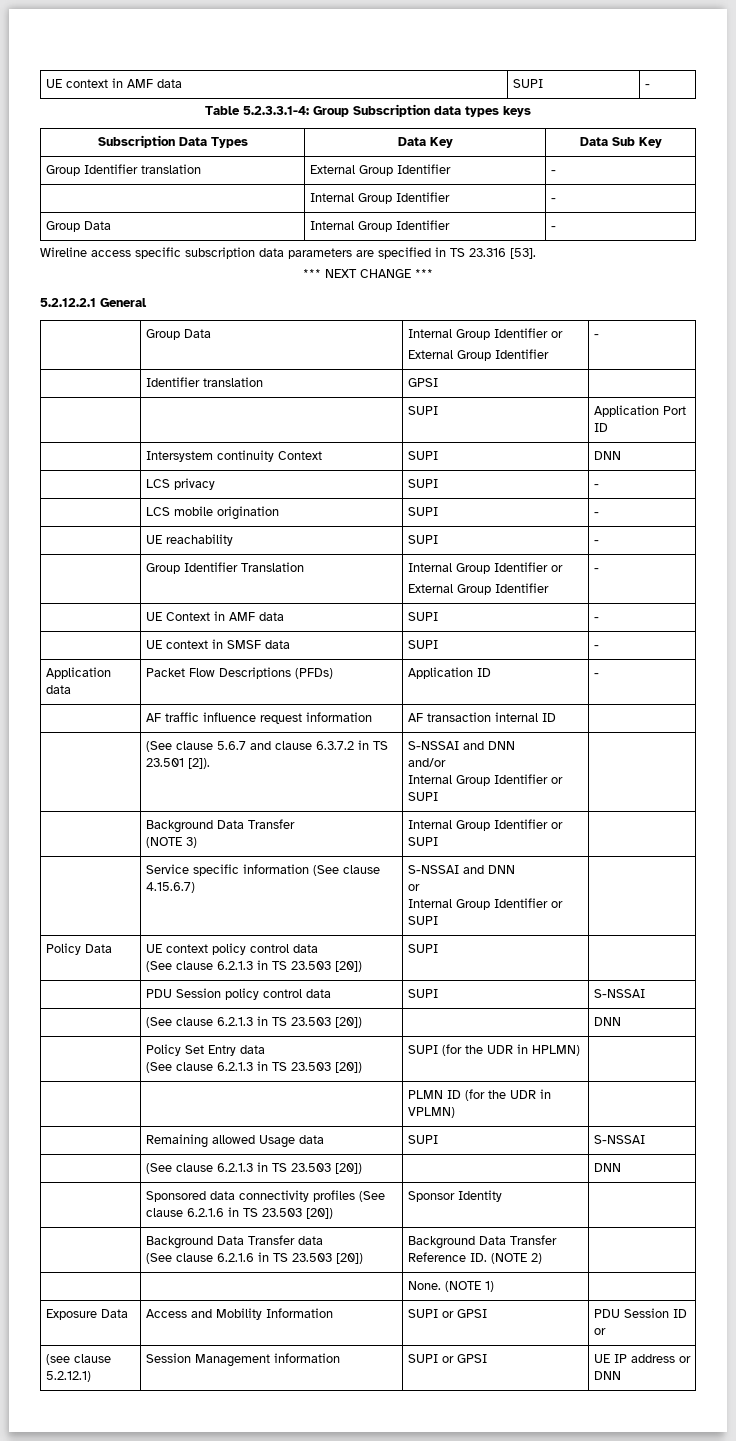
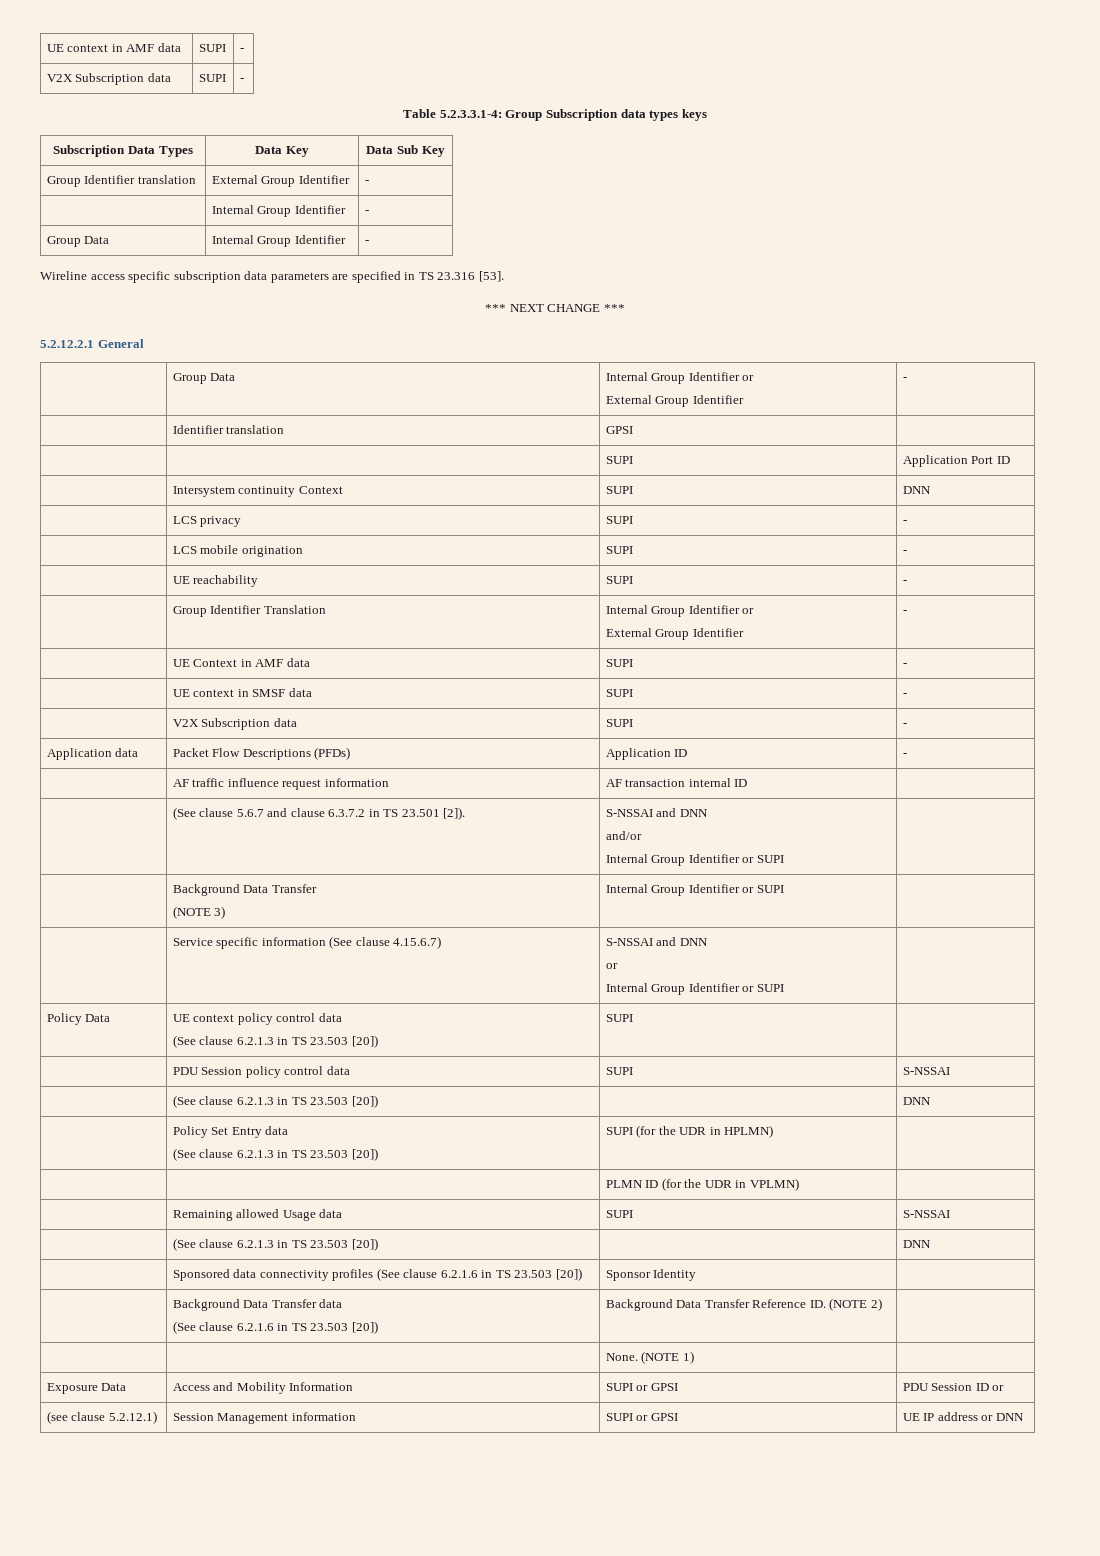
  UE context in AMF data | SUPI | -
+ V2X Subscription data | SUPI | -
+ | V2X Subscription data | SUPI | -

